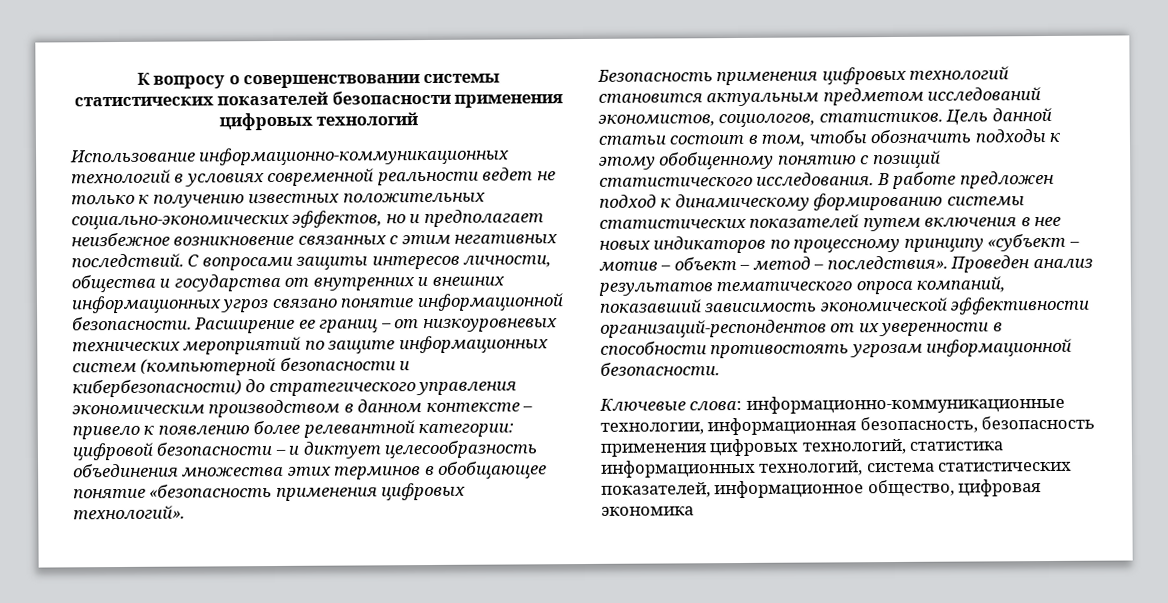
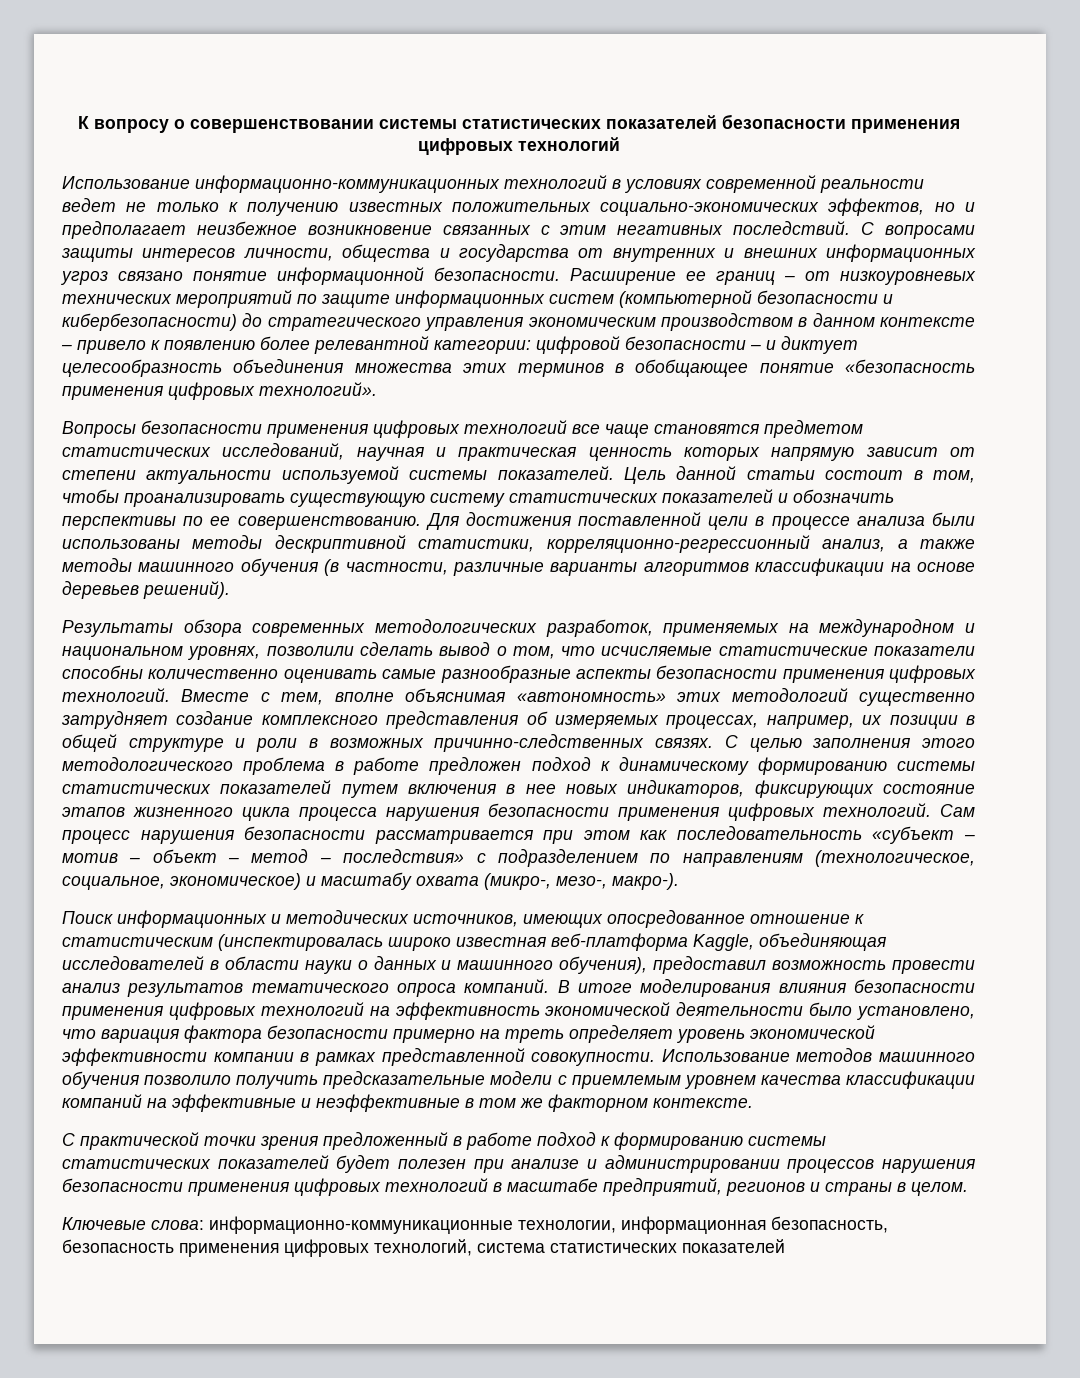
- Безопасность применения цифровых технологий становится актуальным предметом исследований экономистов, социологов, статистиков.
+ Вопросы безопасности применения цифровых технологий все чаще становятся предметом статистических исследований, научная и практическая ценность которых напрямую зависит от степени актуальности используемой системы показателей.
- Цель данной статьи состоит в том, чтобы обозначить подходы к этому обобщенному понятию с позиций статистического исследования. В работе предложен подход к динамическому формированию системы статистических показателей путем включения в нее новых индикаторов по процессному принципу «субъект – мотив – объект – метод – последствия». Проведен анализ результатов тематического опроса компаний, показавший зависимость экономической эффективности организаций-респондентов от их уверенности в способности противостоять угрозам информационной безопасности.
+ Цель данной статьи состоит в том, чтобы проанализировать существующую систему статистических показателей и обозначить перспективы по ее совершенствованию. Для достижения поставленной цели в процессе анализа были использованы методы дескриптивной статистики, корреляционно-регрессионный анализ, а также методы машинного обучения (в частности, различные варианты алгоритмов классификации на основе деревьев решений).
+ Результаты обзора современных методологических разработок, применяемых на международном и национальном уровнях, позволили сделать вывод о том, что исчисляемые статистические показатели способны количественно оценивать самые разнообразные аспекты безопасности применения цифровых технологий. Вместе с тем, вполне объяснимая «автономность» этих методологий существенно затрудняет создание комплексного представления об измеряемых процессах, например, их позиции в общей структуре и роли в возможных причинно-следственных связях. С целью заполнения этого методологического проблема в работе предложен подход к динамическому формированию системы статистических показателей путем включения в нее новых индикаторов, фиксирующих состояние этапов жизненного цикла процесса нарушения безопасности применения цифровых технологий. Сам процесс нарушения безопасности рассматривается при этом как последовательность «субъект – мотив – объект – метод – последствия» с подразделением по направлениям (технологическое, социальное, экономическое) и масштабу охвата (микро-, мезо-, макро-).
+ Поиск информационных и методических источников, имеющих опосредованное отношение к статистическим (инспектировалась широко известная веб-платформа Kaggle, объединяющая исследователей в области науки о данных и машинного обучения), предоставил возможность провести анализ результатов тематического опроса компаний. В итоге моделирования влияния безопасности применения цифровых технологий на эффективность экономической деятельности было установлено, что вариация фактора безопасности примерно на треть определяет уровень экономической эффективности компании в рамках представленной совокупности. Использование методов машинного обучения позволило получить предсказательные модели с приемлемым уровнем качества классификации компаний на эффективные и неэффективные в том же факторном контексте.
+ С практической точки зрения предложенный в работе подход к формированию системы статистических показателей будет полезен при анализе и администрировании процессов нарушения безопасности применения цифровых технологий в масштабе предприятий, регионов и страны в целом.
- Ключевые слова: информационно-коммуникационные технологии, информационная безопасность, безопасность применения цифровых технологий, статистика информационных технологий, система статистических показателей, информационное общество, цифровая экономика
+ Ключевые слова: информационно-коммуникационные технологии, информационная безопасность, безопасность применения цифровых технологий, система статистических показателей

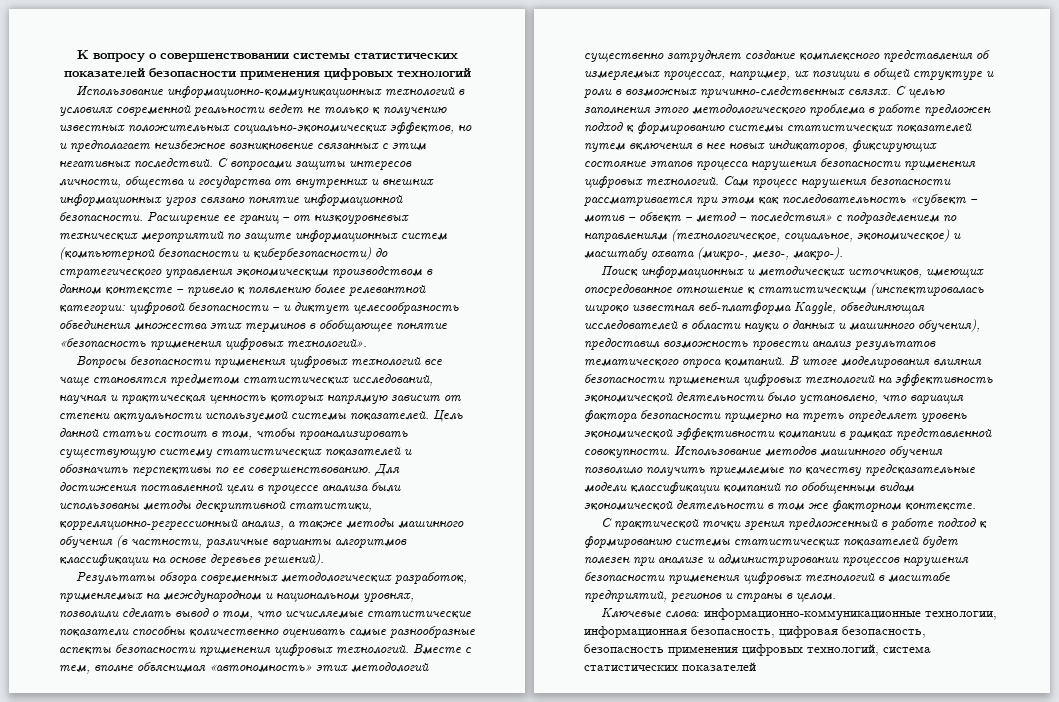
- С целью заполнения этого методологического проблема в работе предложен подход к динамическому формированию системы статистических показателей путем включения в нее новых индикаторов, фиксирующих состояние этапов жизненного цикла процесса нарушения безопасности применения цифровых технологий.
+ С целью заполнения этого методологического проблема в работе предложен подход к формированию системы статистических показателей путем включения в нее новых индикаторов, фиксирующих состояние этапов процесса нарушения безопасности применения цифровых технологий.
- Использование методов машинного обучения позволило получить предсказательные модели с приемлемым уровнем качества классификации компаний на эффективные и неэффективные в том же факторном контексте.
+ Использование методов машинного обучения позволило получить приемлемые по качеству предсказательные модели классификации компаний по обобщенным видам экономической деятельности в том же факторном контексте.
- Ключевые слова: информационно-коммуникационные технологии, информационная безопасность, безопасность применения цифровых технологий, система статистических показателей
+ Ключевые слова: информационно-коммуникационные технологии, информационная безопасность, цифровая безопасность, безопасность применения цифровых технологий, система статистических показателей

